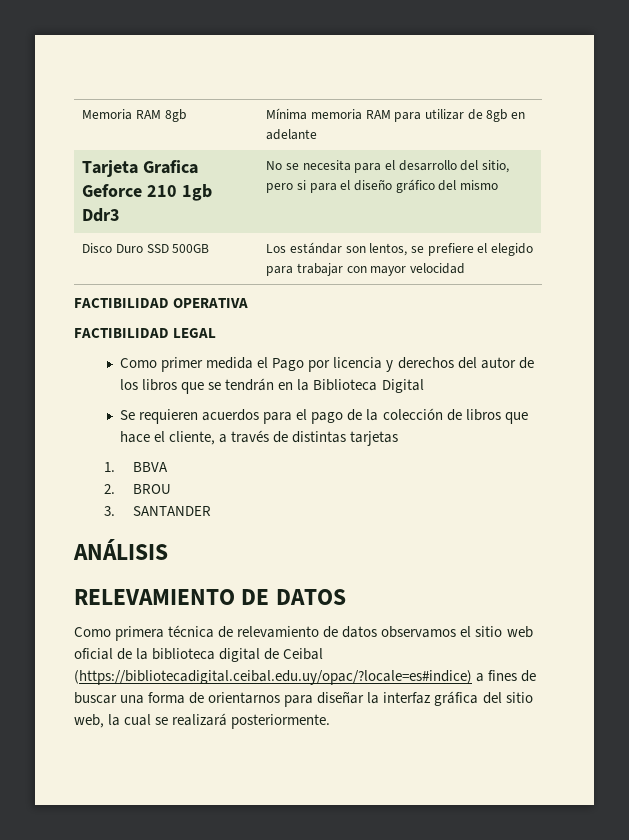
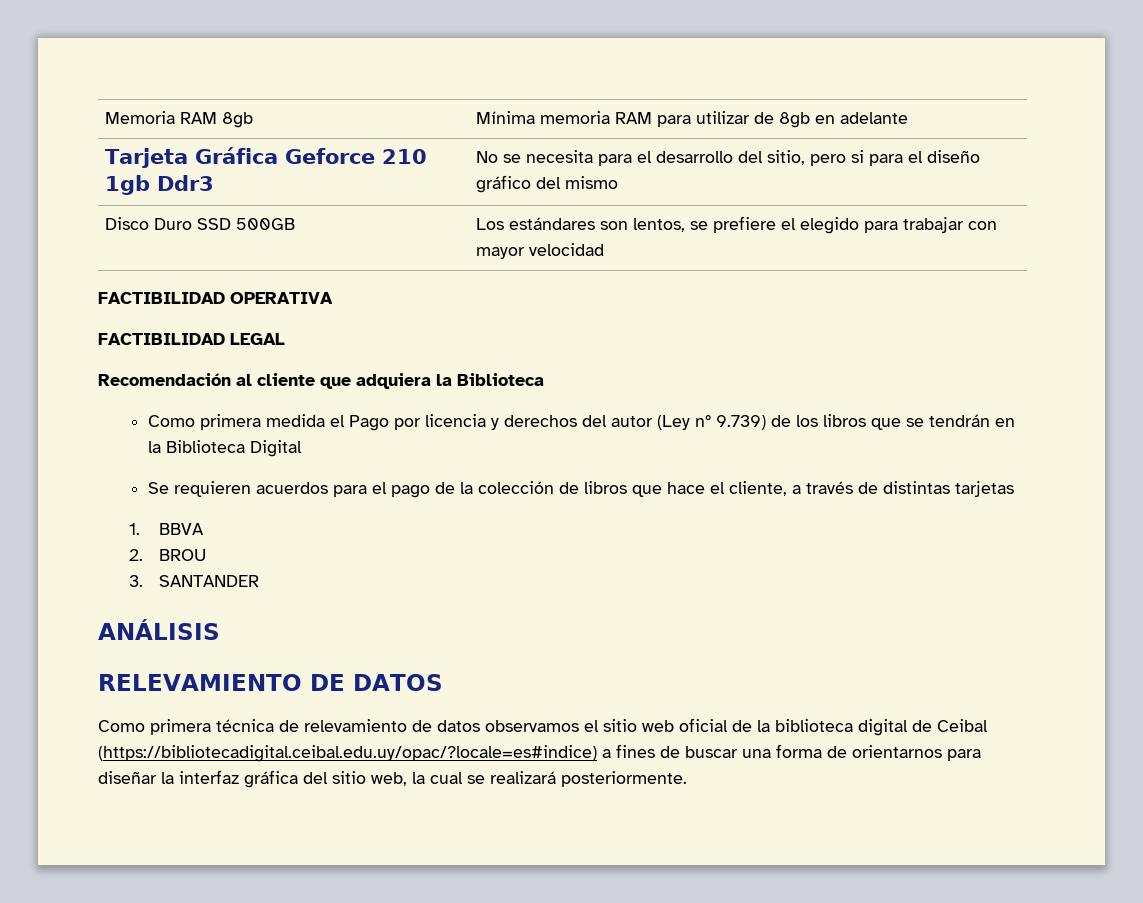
- Tarjeta Grafica Geforce 210 1gb Ddr3 | No se necesita para el desarrollo del sitio, pero si para el diseño gráfico del mismo
+ Tarjeta Gráfica Geforce 210 1gb Ddr3 | No se necesita para el desarrollo del sitio, pero si para el diseño gráfico del mismo
- Disco Duro SSD 500GB | Los estándar son lentos, se prefiere el elegido para trabajar con mayor velocidad
+ Disco Duro SSD 500GB | Los estándares son lentos, se prefiere el elegido para trabajar con mayor velocidad
- Como primer medida el Pago por licencia y derechos del autor de los libros que se tendrán en la Biblioteca Digital
+ Recomendación al cliente que adquiera la Biblioteca
+ Como primera medida el Pago por licencia y derechos del autor (Ley n° 9.739) de los libros que se tendrán en la Biblioteca Digital

